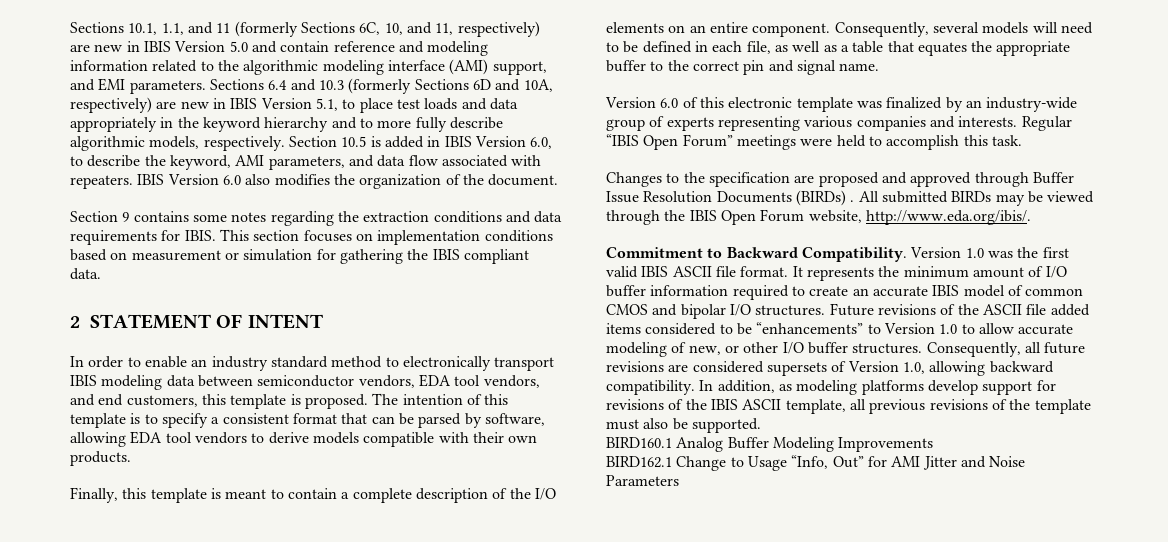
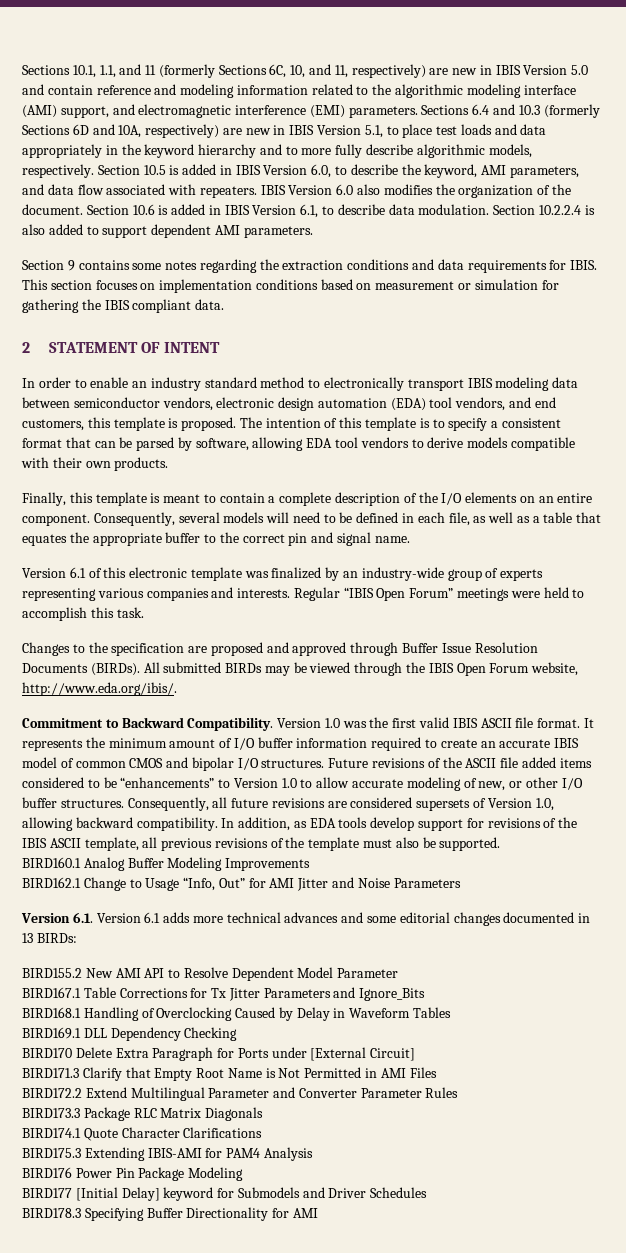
- Sections 10.1, 1.1, and 11 (formerly Sections 6C, 10, and 11, respectively) are new in IBIS Version 5.0 and contain reference and modeling information related to the algorithmic modeling interface (AMI) support, and EMI parameters.
+ Sections 10.1, 1.1, and 11 (formerly Sections 6C, 10, and 11, respectively) are new in IBIS Version 5.0 and contain reference and modeling information related to the algorithmic modeling interface (AMI) support, and electromagnetic interference (EMI) parameters.
+ Section 10.6 is added in IBIS Version 6.1, to describe data modulation. Section 10.2.2.4 is also added to support dependent AMI parameters.
- In order to enable an industry standard method to electronically transport IBIS modeling data between semiconductor vendors, EDA tool vendors, and end customers, this template is proposed.
+ In order to enable an industry standard method to electronically transport IBIS modeling data between semiconductor vendors, electronic design automation (EDA) tool vendors, and end customers, this template is proposed.
- Version 6.0 of this electronic template was finalized by an industry-wide group of experts representing various companies and interests.
+ Version 6.1 of this electronic template was finalized by an industry-wide group of experts representing various companies and interests.
- Changes to the specification are proposed and approved through Buffer Issue Resolution Documents (BIRDs) .
+ Changes to the specification are proposed and approved through Buffer Issue Resolution Documents (BIRDs).
- In addition, as modeling platforms develop support for revisions of the IBIS ASCII template, all previous revisions of the template must also be supported.
+ In addition, as EDA tools develop support for revisions of the IBIS ASCII template, all previous revisions of the template must also be supported.
+ Version 6.1. Version 6.1 adds more technical advances and some editorial changes documented in 13 BIRDs:
+ BIRD155.2 New AMI API to Resolve Dependent Model Parameter
+ BIRD167.1 Table Corrections for Tx Jitter Parameters and Ignore_Bits
+ BIRD168.1 Handling of Overclocking Caused by Delay in Waveform Tables
+ BIRD169.1 DLL Dependency Checking
+ BIRD170 Delete Extra Paragraph for Ports under [External Circuit]
+ BIRD171.3 Clarify that Empty Root Name is Not Permitted in AMI Files
+ BIRD172.2 Extend Multilingual Parameter and Converter Parameter Rules
+ BIRD173.3 Package RLC Matrix Diagonals
+ BIRD174.1 Quote Character Clarifications
+ BIRD175.3 Extending IBIS-AMI for PAM4 Analysis
+ BIRD176 Power Pin Package Modeling
+ BIRD177 [Initial Delay] keyword for Submodels and Driver Schedules
+ BIRD178.3 Specifying Buffer Directionality for AMI

